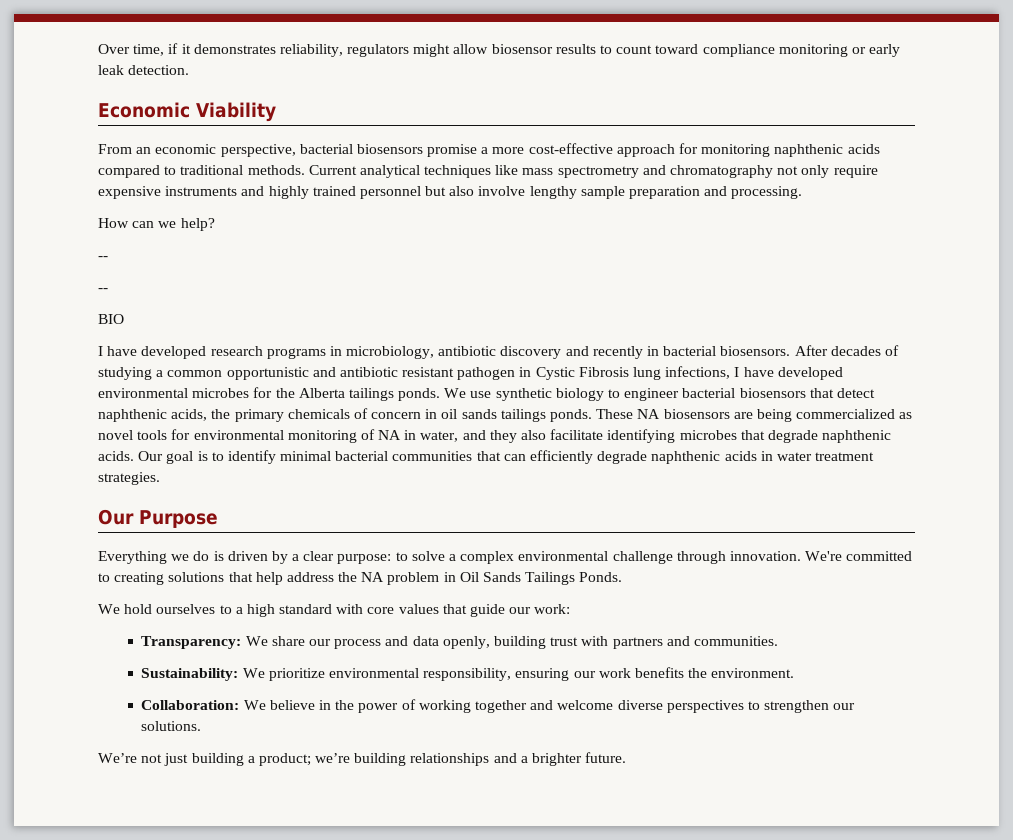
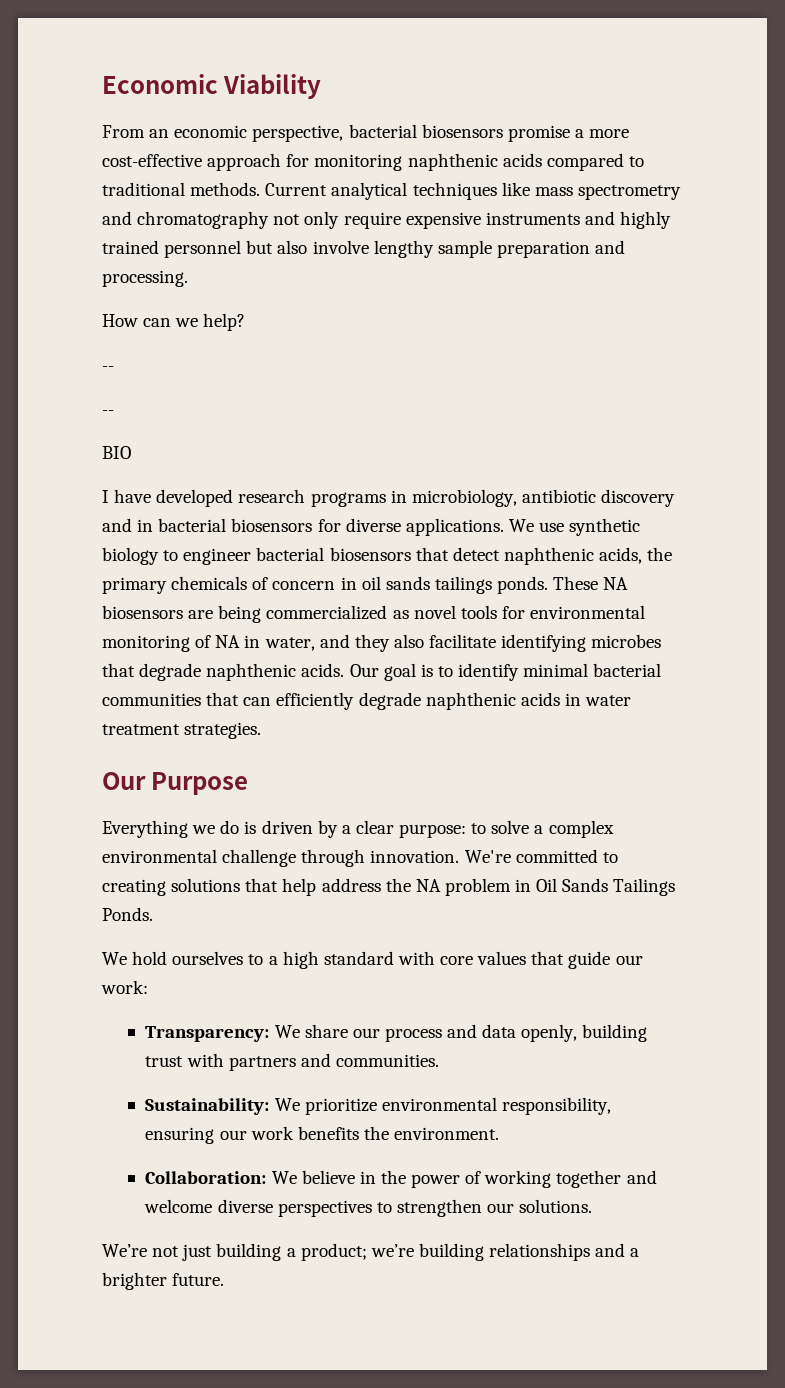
- Over time, if it demonstrates reliability, regulators might allow biosensor results to count toward compliance monitoring or early leak detection.
- I have developed research programs in microbiology, antibiotic discovery and recently in bacterial biosensors. After decades of studying a common opportunistic and antibiotic resistant pathogen in Cystic Fibrosis lung infections, I have developed environmental microbes for the Alberta tailings ponds.
+ I have developed research programs in microbiology, antibiotic discovery and in bacterial biosensors for diverse applications.

